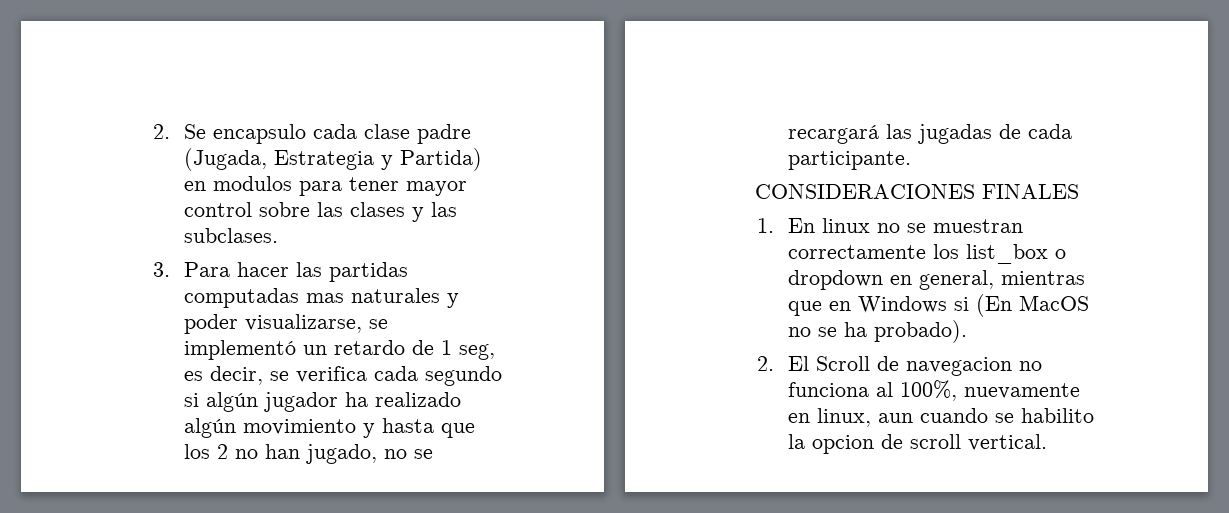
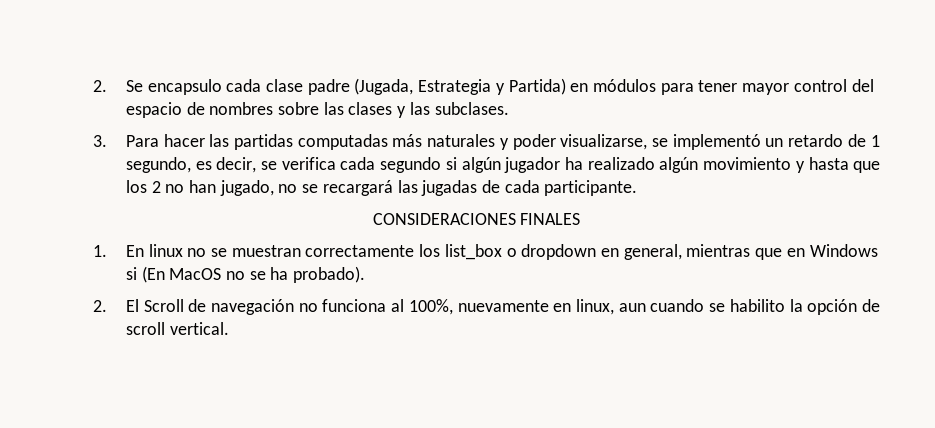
- 2. Se encapsulo cada clase padre (Jugada, Estrategia y Partida) en modulos para tener mayor control sobre las clases y las subclases.
+ 2. Se encapsulo cada clase padre (Jugada, Estrategia y Partida) en módulos para tener mayor control del espacio de nombres sobre las clases y las subclases.
- 3. Para hacer las partidas computadas mas naturales y poder visualizarse, se implementó un retardo de 1 seg, es decir, se verifica cada segundo si algún jugador ha realizado algún movimiento y hasta que los 2 no han jugado, no se recargará las jugadas de cada participante.
+ 3. Para hacer las partidas computadas más naturales y poder visualizarse, se implementó un retardo de 1 segundo, es decir, se verifica cada segundo si algún jugador ha realizado algún movimiento y hasta que los 2 no han jugado, no se recargará las jugadas de cada participante.
- 2. El Scroll de navegacion no funciona al 100%, nuevamente en linux, aun cuando se habilito la opcion de scroll vertical.
+ 2. El Scroll de navegación no funciona al 100%, nuevamente en linux, aun cuando se habilito la opción de scroll vertical.

